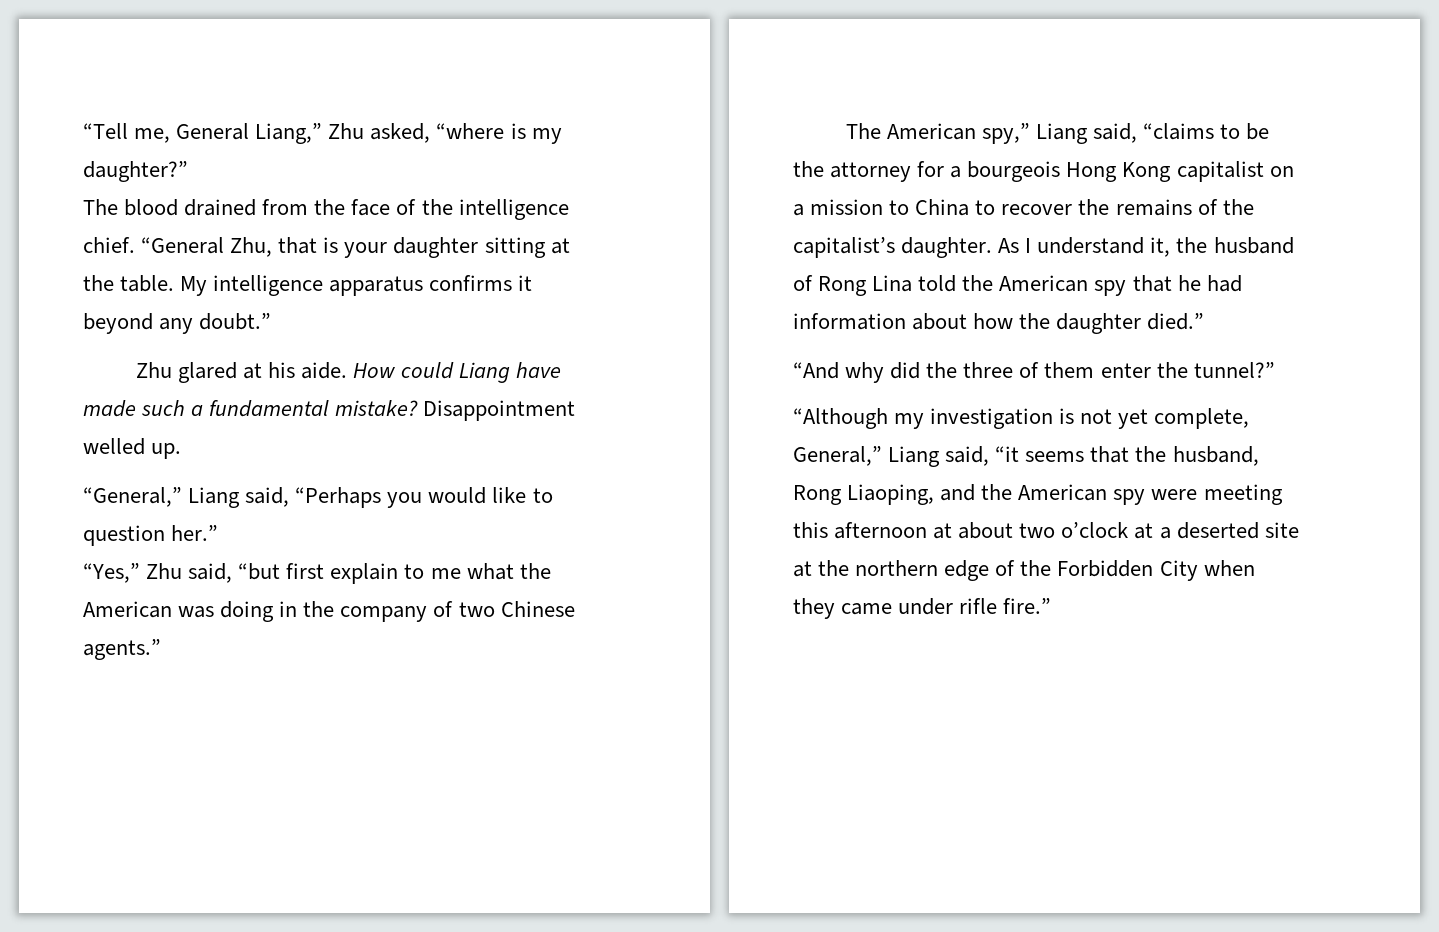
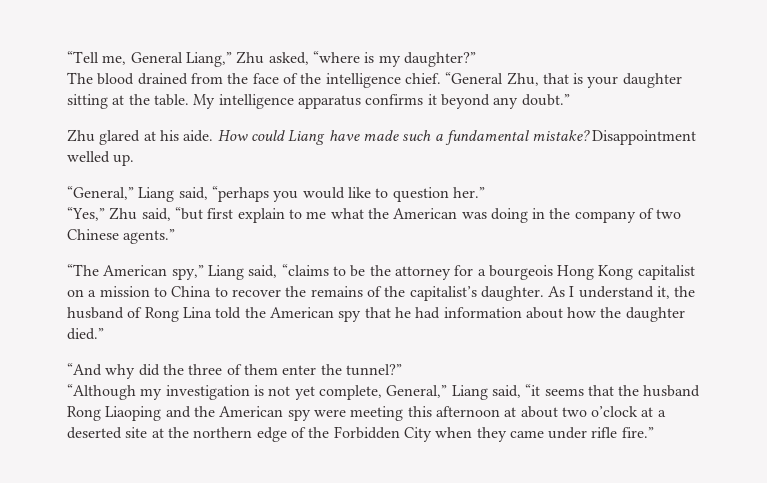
- “General,” Liang said, “Perhaps you would like to question her.”
+ “General,” Liang said, “perhaps you would like to question her.”
- The American spy,” Liang said, “claims to be the attorney for a bourgeois Hong Kong capitalist on a mission to China to recover the remains of the capitalist’s daughter.
+ “The American spy,” Liang said, “claims to be the attorney for a bourgeois Hong Kong capitalist on a mission to China to recover the remains of the capitalist’s daughter.
- “Although my investigation is not yet complete, General,” Liang said, “it seems that the husband, Rong Liaoping, and the American spy were meeting this afternoon at about two o’clock at a deserted site at the northern edge of the Forbidden City when they came under rifle fire.”
+ “Although my investigation is not yet complete, General,” Liang said, “it seems that the husband Rong Liaoping and the American spy were meeting this afternoon at about two o’clock at a deserted site at the northern edge of the Forbidden City when they came under rifle fire.”

